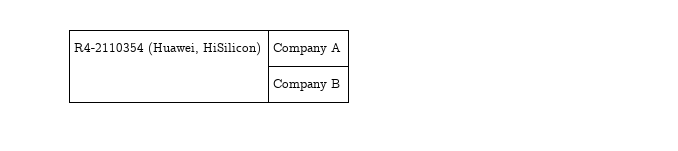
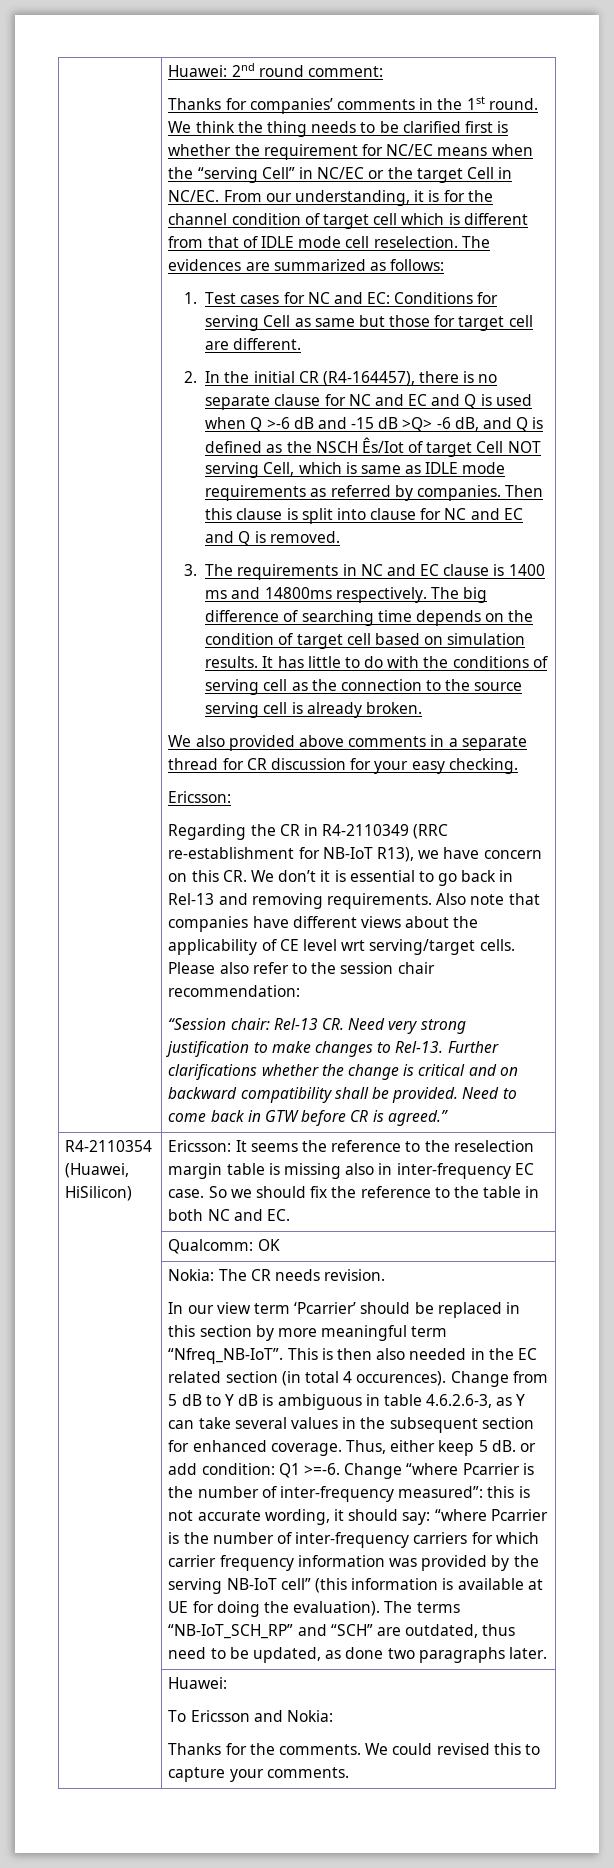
- R4-2110354 (Huawei, HiSilicon) | Company A
- | Company B
+ Huawei: 2nd round comment:
+ Thanks for companies’ comments in the 1st round. We think the thing needs to be clarified first is whether the requirement for NC/EC means when the “serving Cell” in NC/EC or the target Cell in NC/EC. From our understanding, it is for the channel condition of target cell which is different from that of IDLE mode cell reselection. The evidences are summarized as follows:
+ 1. Test cases for NC and EC: Conditions for serving Cell as same but those for target cell are different.
+ 2. In the initial CR (R4-164457), there is no separate clause for NC and EC and Q is used when Q >-6 dB and -15 dB >Q> -6 dB, and Q is defined as the NSCH Ês/Iot of target Cell NOT serving Cell, which is same as IDLE mode requirements as referred by companies. Then this clause is split into clause for NC and EC and Q is removed.
+ 3. The requirements in NC and EC clause is 1400 ms and 14800ms respectively. The big difference of searching time depends on the condition of target cell based on simulation results. It has little to do with the conditions of serving cell as the connection to the source serving cell is already broken.
+ We also provided above comments in a separate thread for CR discussion for your easy checking.
+ Ericsson:
+ Regarding the CR in R4-2110349 (RRC re-establishment for NB-IoT R13), we have concern on this CR. We don’t it is essential to go back in Rel-13 and removing requirements. Also note that companies have different views about the applicability of CE level wrt serving/target cells. Please also refer to the session chair recommendation:
+ “Session chair: Rel-13 CR. Need very strong justification to make changes to Rel-13. Further clarifications whether the change is critical and on backward compatibility shall be provided. Need to come back in GTW before CR is agreed.”
+ R4-2110354 (Huawei, HiSilicon) | Ericsson: It seems the reference to the reselection margin table is missing also in inter-frequency EC case. So we should fix the reference to the table in both NC and EC.
+ | Qualcomm: OK
+ | Nokia: The CR needs revision.
+ In our view term ‘Pcarrier’ should be replaced in this section by more meaningful term “Nfreq_NB-IoT”. This is then also needed in the EC related section (in total 4 occurences). Change from 5 dB to Y dB is ambiguous in table 4.6.2.6-3, as Y can take several values in the subsequent section for enhanced coverage. Thus, either keep 5 dB. or add condition: Q1 >=-6. Change “where Pcarrier is the number of inter-frequency measured”: this is not accurate wording, it should say: “where Pcarrier is the number of inter-frequency carriers for which carrier frequency information was provided by the serving NB-IoT cell” (this information is available at UE for doing the evaluation). The terms “NB-IoT_SCH_RP” and “SCH” are outdated, thus need to be updated, as done two paragraphs later.
+ | Huawei:
+ To Ericsson and Nokia:
+ Thanks for the comments. We could revised this to capture your comments.

